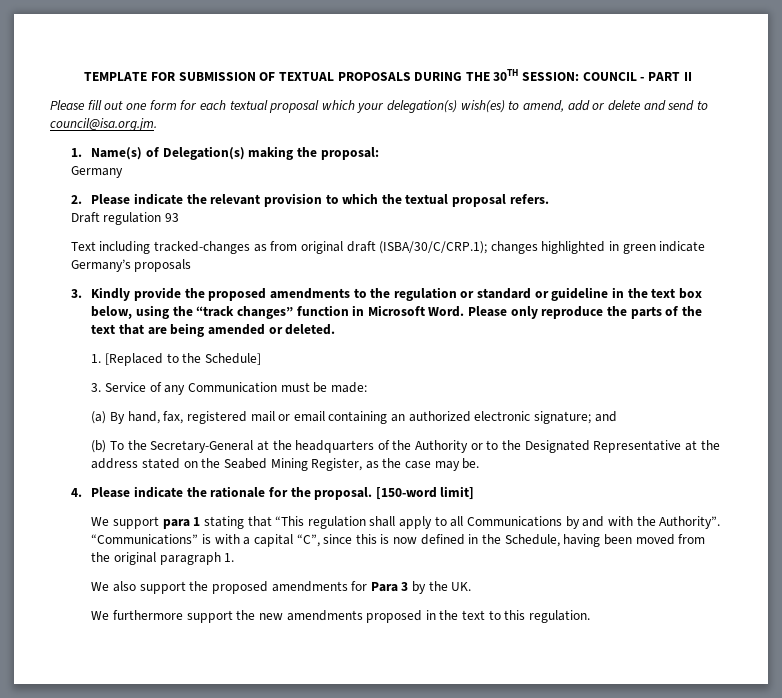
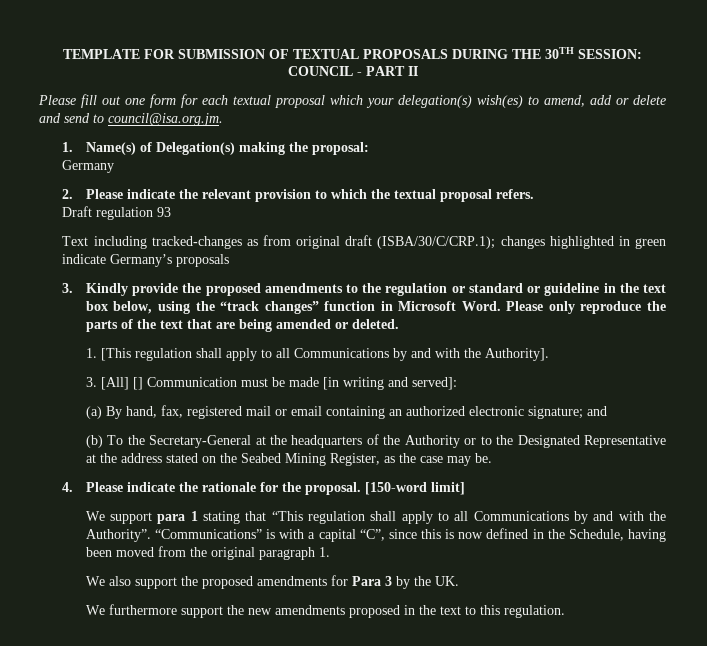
- 1. [Replaced to the Schedule]
- 3. Service of any Communication must be made:
+ 1. [This regulation shall apply to all Communications by and with the Authority].
+ 3. [All] [] Communication must be made [in writing and served]:

